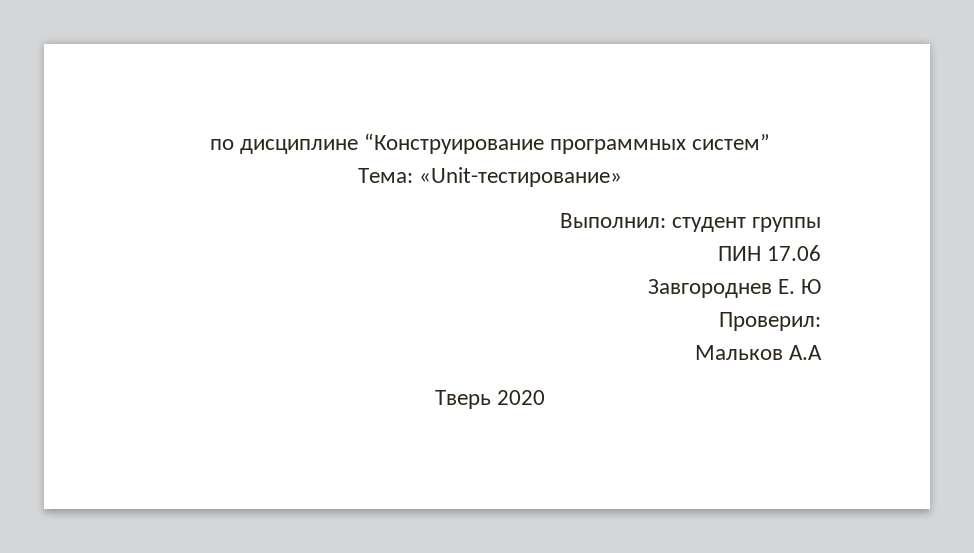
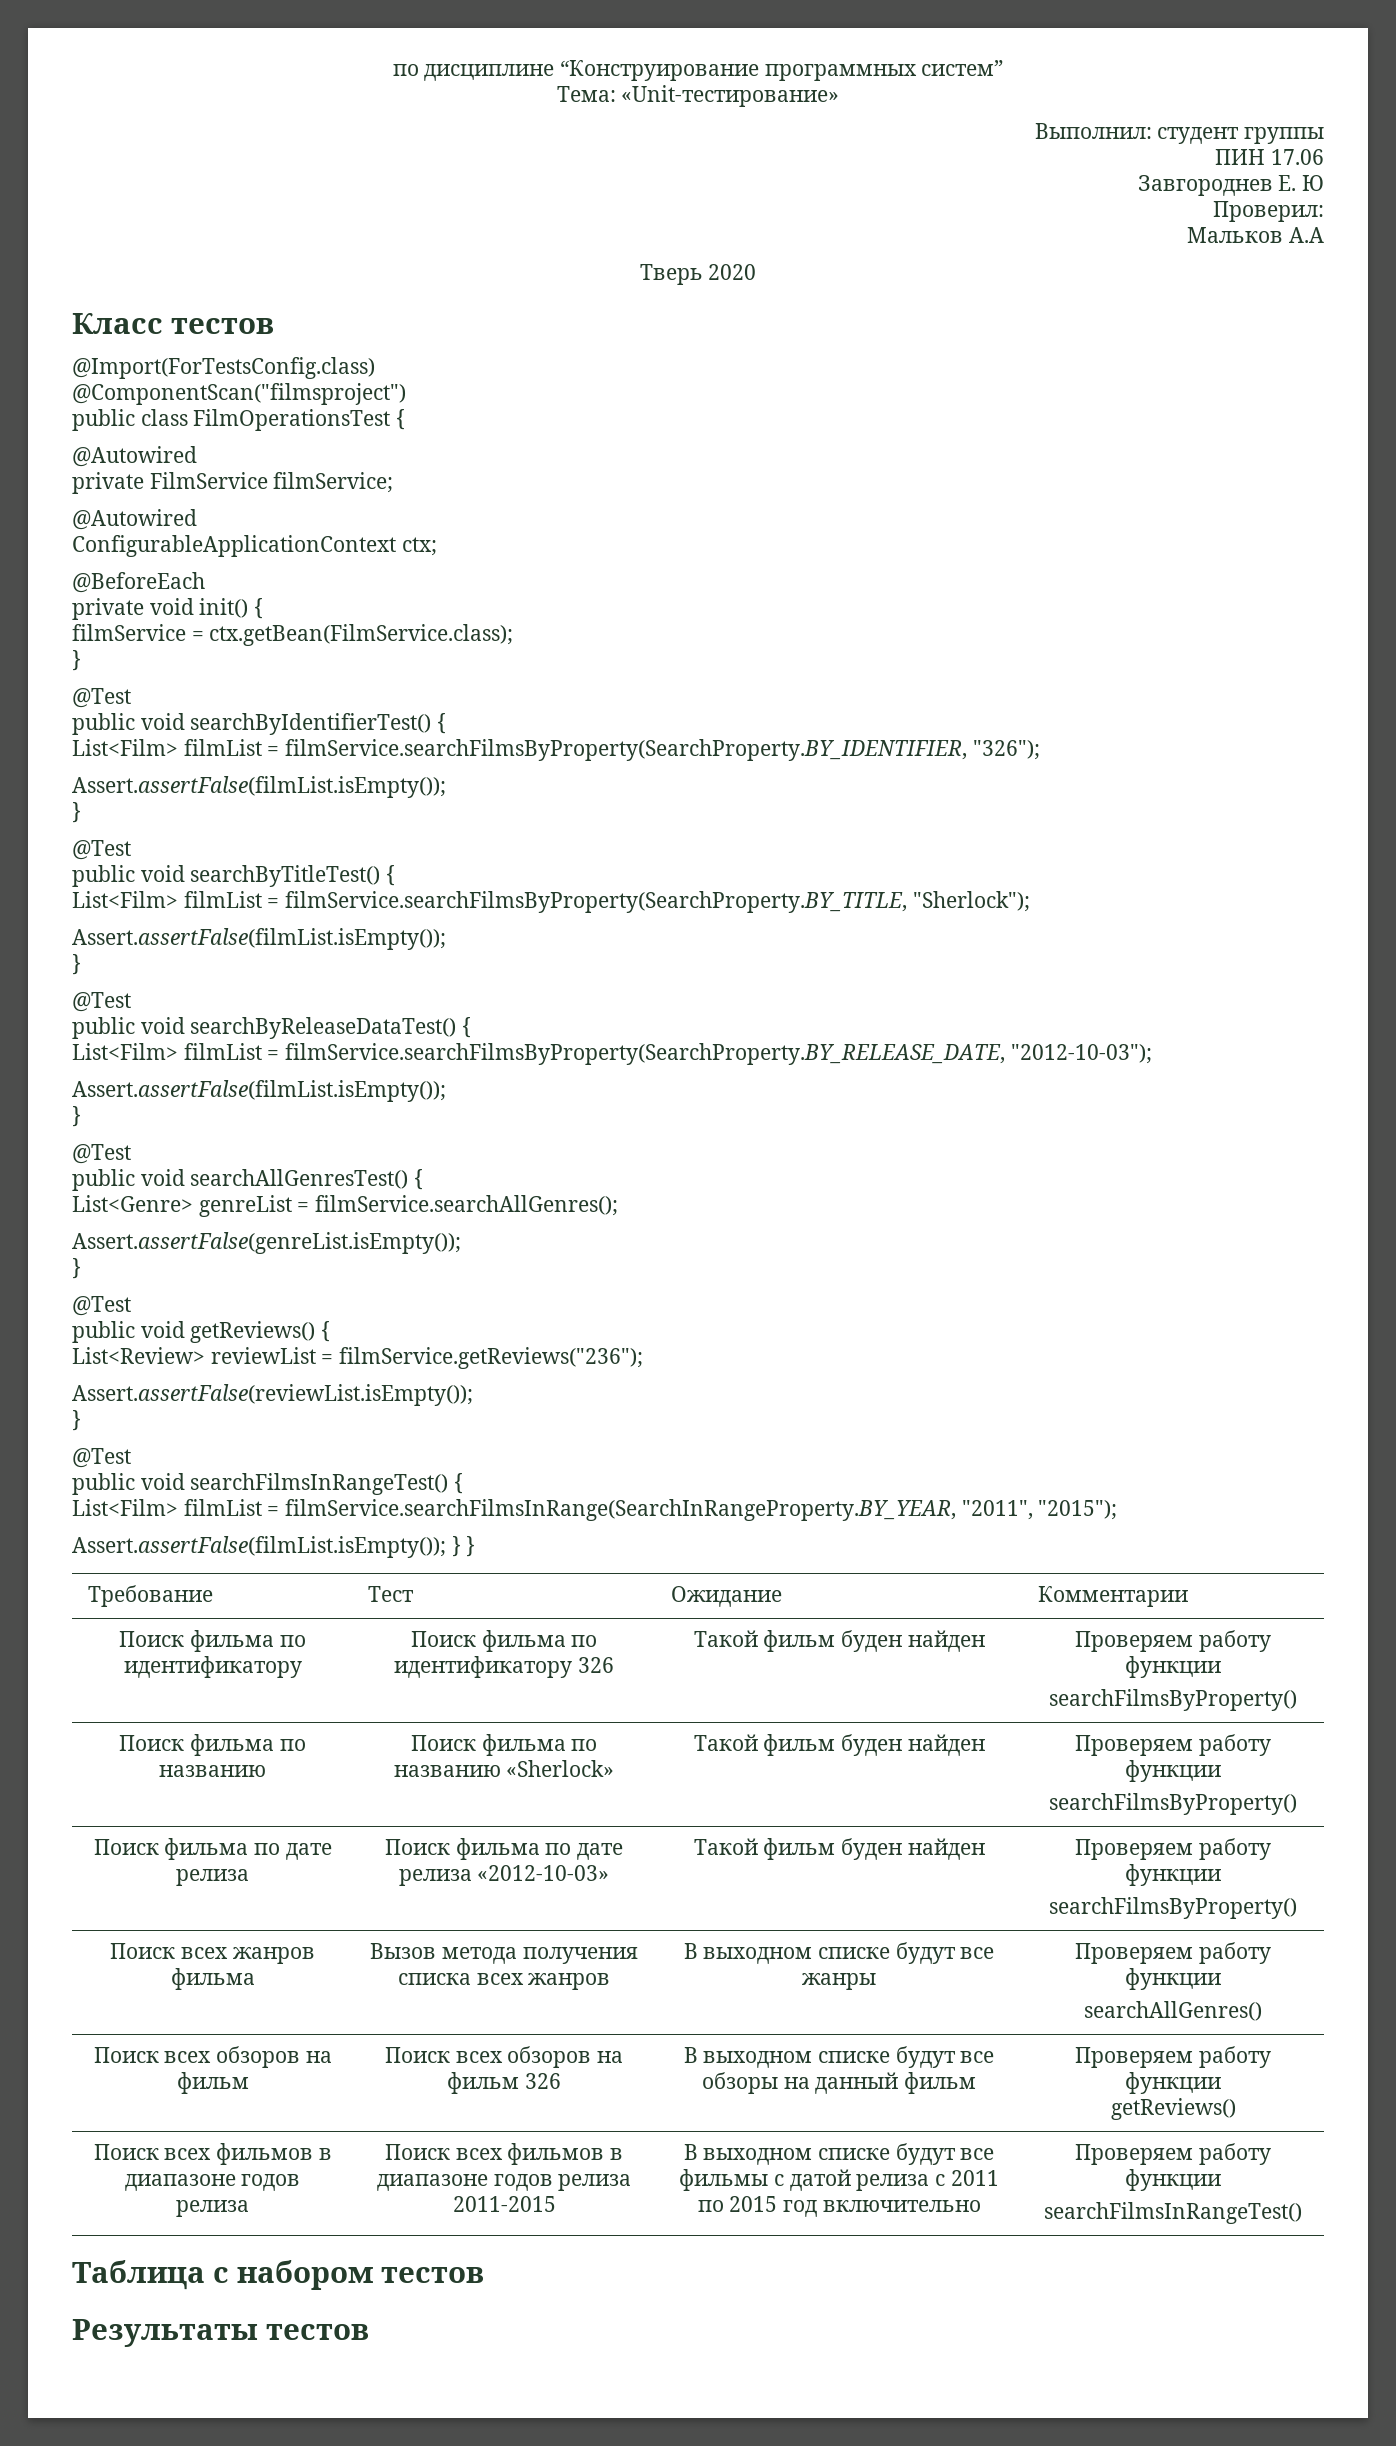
+ Класс тестов
+ @Import(ForTestsConfig.class)
+ @ComponentScan("filmsproject")
+ public class FilmOperationsTest {
+ @Autowired
+ private FilmService filmService;
+ @Autowired
+ ConfigurableApplicationContext ctx;
+ @BeforeEach
+ private void init() {
+ filmService = ctx.getBean(FilmService.class);
+ }
+ @Test
+ public void searchByIdentifierTest() {
+ List<Film> filmList = filmService.searchFilmsByProperty(SearchProperty.BY_IDENTIFIER, "326");
+ Assert.assertFalse(filmList.isEmpty());
+ }
+ @Test
+ public void searchByTitleTest() {
+ List<Film> filmList = filmService.searchFilmsByProperty(SearchProperty.BY_TITLE, "Sherlock");
+ Assert.assertFalse(filmList.isEmpty());
+ }
+ @Test
+ public void searchByReleaseDataTest() {
+ List<Film> filmList = filmService.searchFilmsByProperty(SearchProperty.BY_RELEASE_DATE, "2012-10-03");
+ Assert.assertFalse(filmList.isEmpty());
+ }
+ @Test
+ public void searchAllGenresTest() {
+ List<Genre> genreList = filmService.searchAllGenres();
+ Assert.assertFalse(genreList.isEmpty());
+ }
+ @Test
+ public void getReviews() {
+ List<Review> reviewList = filmService.getReviews("236");
+ Assert.assertFalse(reviewList.isEmpty());
+ }
+ @Test
+ public void searchFilmsInRangeTest() {
+ List<Film> filmList = filmService.searchFilmsInRange(SearchInRangeProperty.BY_YEAR, "2011", "2015");
+ Assert.assertFalse(filmList.isEmpty()); } }
+ Требование | Тест | Ожидание | Комментарии
+ Поиск фильма по идентификатору | Поиск фильма по идентификатору 326 | Такой фильм буден найден | Проверяем работу функции
+ searchFilmsByProperty()
+ Поиск фильма по названию | Поиск фильма по названию «Sherlock» | Такой фильм буден найден | Проверяем работу функции
+ searchFilmsByProperty()
+ Поиск фильма по дате релиза | Поиск фильма по дате релиза «2012-10-03» | Такой фильм буден найден | Проверяем работу функции
+ searchFilmsByProperty()
+ Поиск всех жанров фильма | Вызов метода получения списка всех жанров | В выходном списке будут все жанры | Проверяем работу функции
+ searchAllGenres()
+ Поиск всех обзоров на фильм | Поиск всех обзоров на фильм 326 | В выходном списке будут все обзоры на данный фильм | Проверяем работу функции
+ getReviews()
+ Поиск всех фильмов в диапазоне годов релиза | Поиск всех фильмов в диапазоне годов релиза 2011-2015 | В выходном списке будут все фильмы с датой релиза с 2011 по 2015 год включительно | Проверяем работу функции
+ searchFilmsInRangeTest()
+ Таблица с набором тестов
+ Результаты тестов

